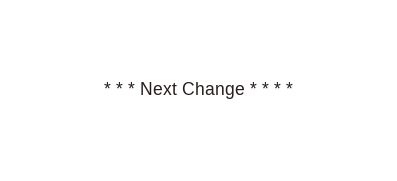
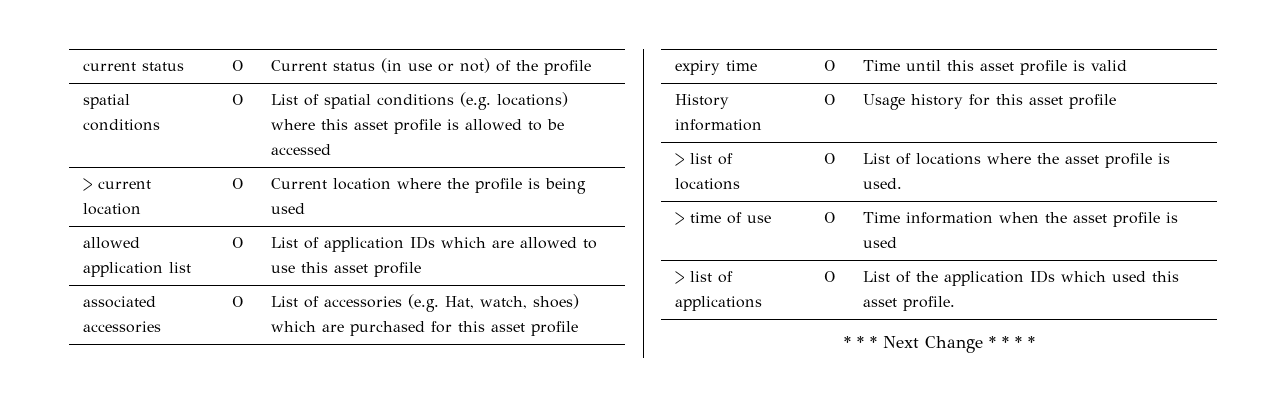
+ current status | O | Current status (in use or not) of the profile
+ spatial conditions | O | List of spatial conditions (e.g. locations) where this asset profile is allowed to be accessed
+ > current location | O | Current location where the profile is being used
+ allowed application list | O | List of application IDs which are allowed to use this asset profile
+ associated accessories | O | List of accessories (e.g. Hat, watch, shoes) which are purchased for this asset profile
+ expiry time | O | Time until this asset profile is valid
+ History information | O | Usage history for this asset profile
+ > list of locations | O | List of locations where the asset profile is used.
+ > time of use | O | Time information when the asset profile is used
+ > list of applications | O | List of the application IDs which used this asset profile.

